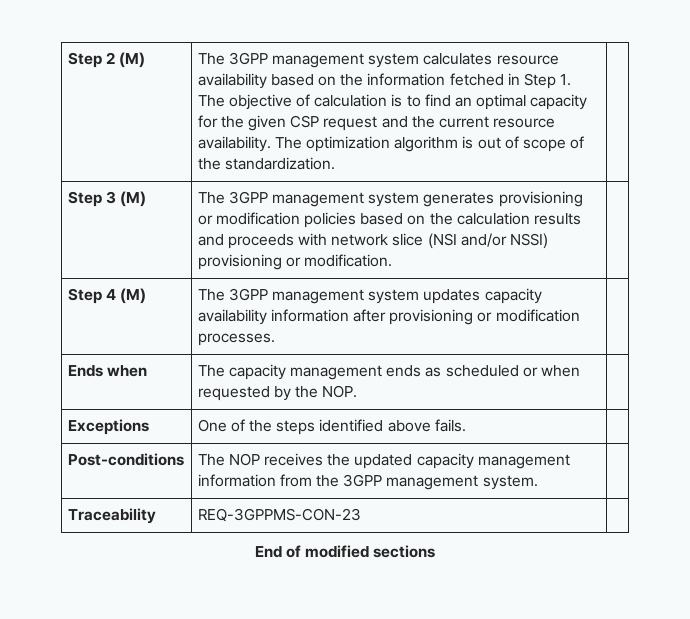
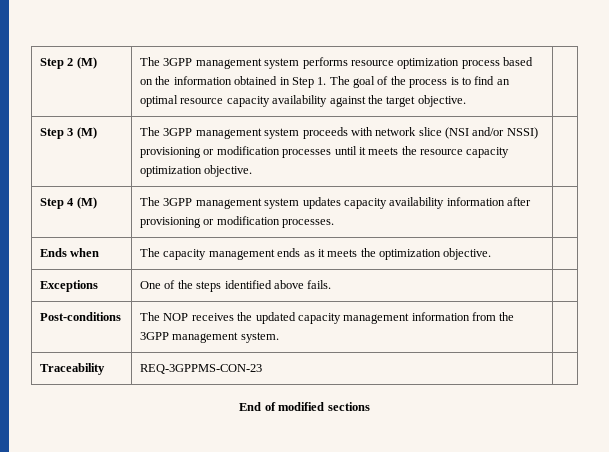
- The 3GPP management system calculates resource availability based on the information fetched in Step 1. The objective of calculation is to find an optimal capacity for the given CSP request and the current resource availability. The optimization algorithm is out of scope of the standardization.
+ The 3GPP management system performs resource optimization process based on the information obtained in Step 1. The goal of the process is to find an optimal resource capacity availability against the target objective.
- Step 3 (M) | The 3GPP management system generates provisioning or modification policies based on the calculation results and proceeds with network slice (NSI and/or NSSI) provisioning or modification. |
+ Step 3 (M) | The 3GPP management system proceeds with network slice (NSI and/or NSSI) provisioning or modification processes until it meets the resource capacity optimization objective. |
- Ends when | The capacity management ends as scheduled or when requested by the NOP. |
+ Ends when | The capacity management ends as it meets the optimization objective. |

